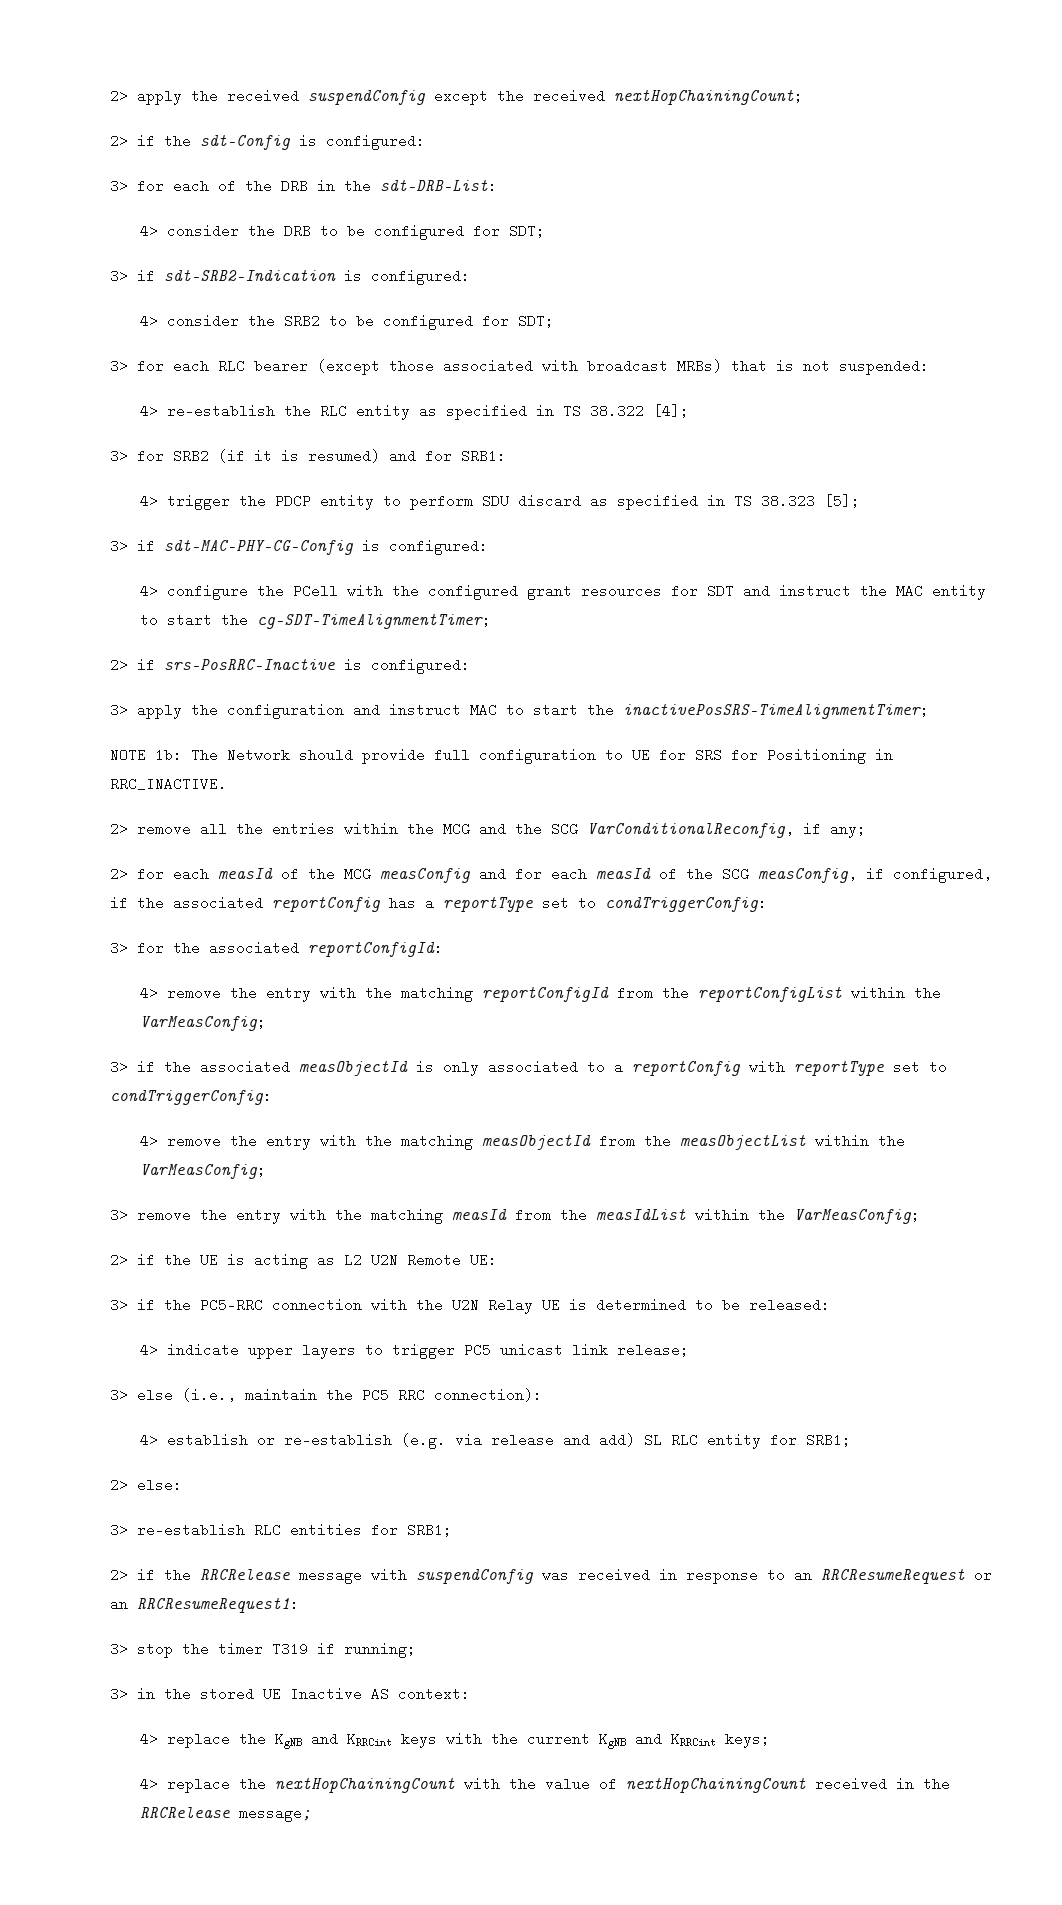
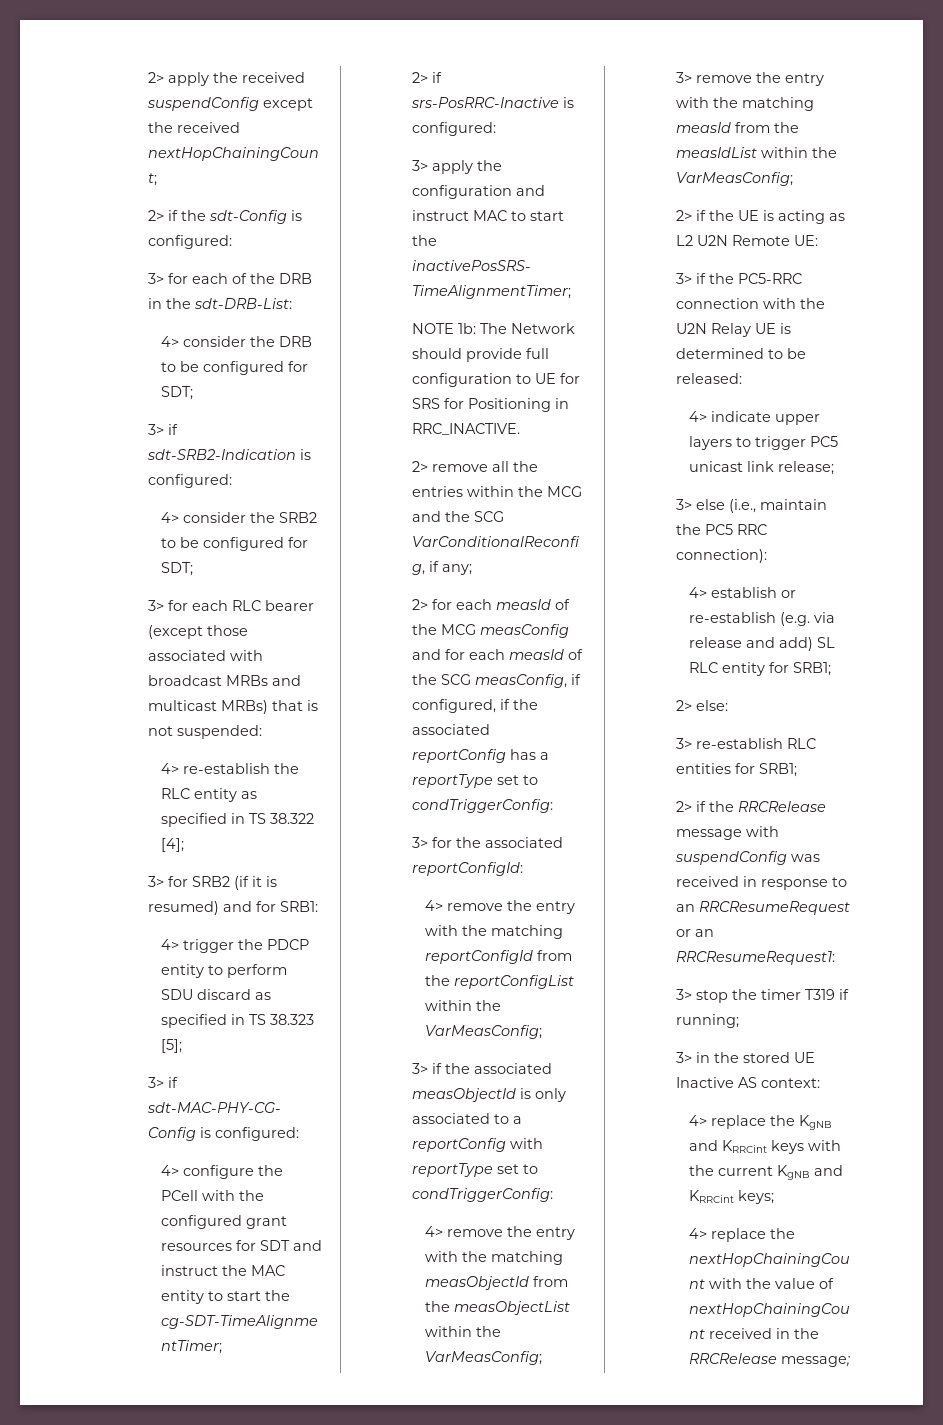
- 3> for each RLC bearer (except those associated with broadcast MRBs) that is not suspended:
+ 3> for each RLC bearer (except those associated with broadcast MRBs and multicast MRBs) that is not suspended:

